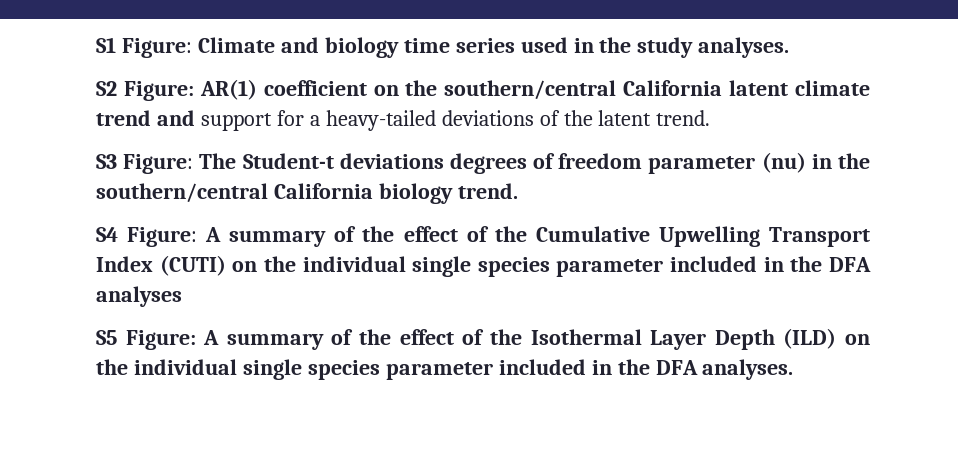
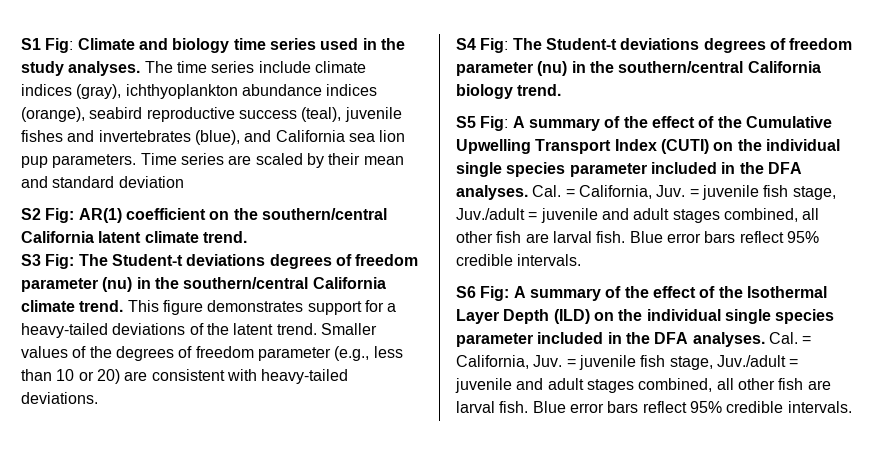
- S1 Figure: Climate and biology time series used in the study analyses.
+ S1 Fig: Climate and biology time series used in the study analyses. The time series include climate indices (gray), ichthyoplankton abundance indices (orange), seabird reproductive success (teal), juvenile fishes and invertebrates (blue), and California sea lion pup parameters. Time series are scaled by their mean and standard deviation
- S2 Figure: AR(1) coefficient on the southern/central California latent climate trend and support for a heavy-tailed deviations of the latent trend.
- S3 Figure: The Student-t deviations degrees of freedom parameter (nu) in the southern/central California biology trend.
+ S2 Fig: AR(1) coefficient on the southern/central California latent climate trend.
+ S3 Fig: The Student-t deviations degrees of freedom parameter (nu) in the southern/central California climate trend. This figure demonstrates support for a heavy-tailed deviations of the latent trend. Smaller values of the degrees of freedom parameter (e.g., less than 10 or 20) are consistent with heavy-tailed deviations.
+ S4 Fig: The Student-t deviations degrees of freedom parameter (nu) in the southern/central California biology trend.
- S4 Figure: A summary of the effect of the Cumulative Upwelling Transport Index (CUTI) on the individual single species parameter included in the DFA analyses
- S5 Figure: A summary of the effect of the Isothermal Layer Depth (ILD) on the individual single species parameter included in the DFA analyses.
+ S5 Fig: A summary of the effect of the Cumulative Upwelling Transport Index (CUTI) on the individual single species parameter included in the DFA analyses. Cal. = California, Juv. = juvenile fish stage, Juv./adult = juvenile and adult stages combined, all other fish are larval fish. Blue error bars reflect 95% credible intervals.
+ S6 Fig: A summary of the effect of the Isothermal Layer Depth (ILD) on the individual single species parameter included in the DFA analyses. Cal. = California, Juv. = juvenile fish stage, Juv./adult = juvenile and adult stages combined, all other fish are larval fish. Blue error bars reflect 95% credible intervals.

